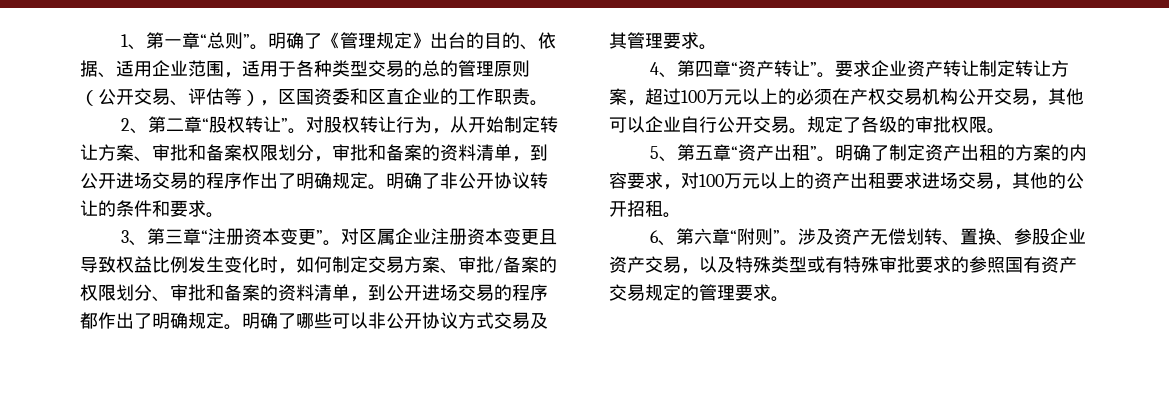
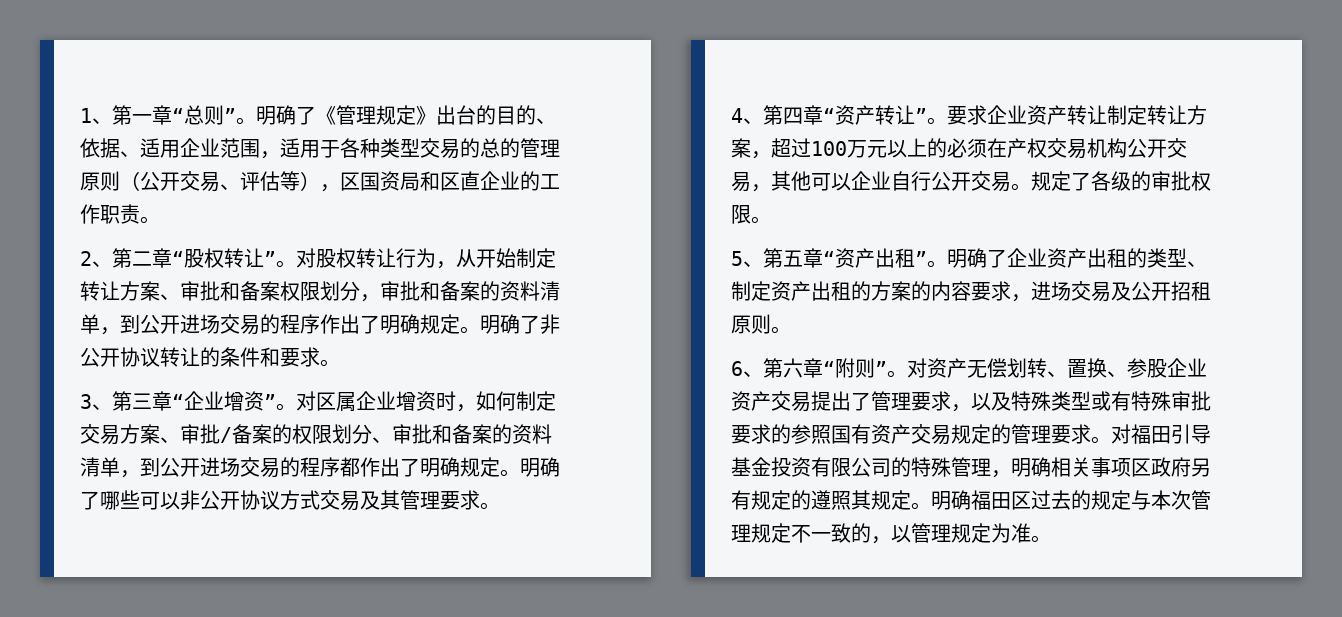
- 明确了《管理规定》出台的目的、依据、适用企业范围，适用于各种类型交易的总的管理原则（公开交易、评估等），区国资委和区直企业的工作职责。
+ 明确了《管理规定》出台的目的、依据、适用企业范围，适用于各种类型交易的总的管理原则（公开交易、评估等），区国资局和区直企业的工作职责。
- 3、第三章“注册资本变更”。
+ 3、第三章“企业增资”。
- 对区属企业注册资本变更且导致权益比例发生变化时，如何制定交易方案、审批/备案的权限划分、审批和备案的资料清单，到公开进场交易的程序都作出了明确规定。
+ 对区属企业增资时，如何制定交易方案、审批/备案的权限划分、审批和备案的资料清单，到公开进场交易的程序都作出了明确规定。
- 明确了制定资产出租的方案的内容要求，对100万元以上的资产出租要求进场交易，其他的公开招租。
+ 明确了企业资产出租的类型、制定资产出租的方案的内容要求，进场交易及公开招租原则。
- 涉及资产无偿划转、置换、参股企业资产交易，以及特殊类型或有特殊审批要求的参照国有资产交易规定的管理要求。
+ 对资产无偿划转、置换、参股企业资产交易提出了管理要求，以及特殊类型或有特殊审批要求的参照国有资产交易规定的管理要求。
+ 对福田引导基金投资有限公司的特殊管理，明确相关事项区政府另有规定的遵照其规定。明确福田区过去的规定与本次管理规定不一致的，以管理规定为准。

